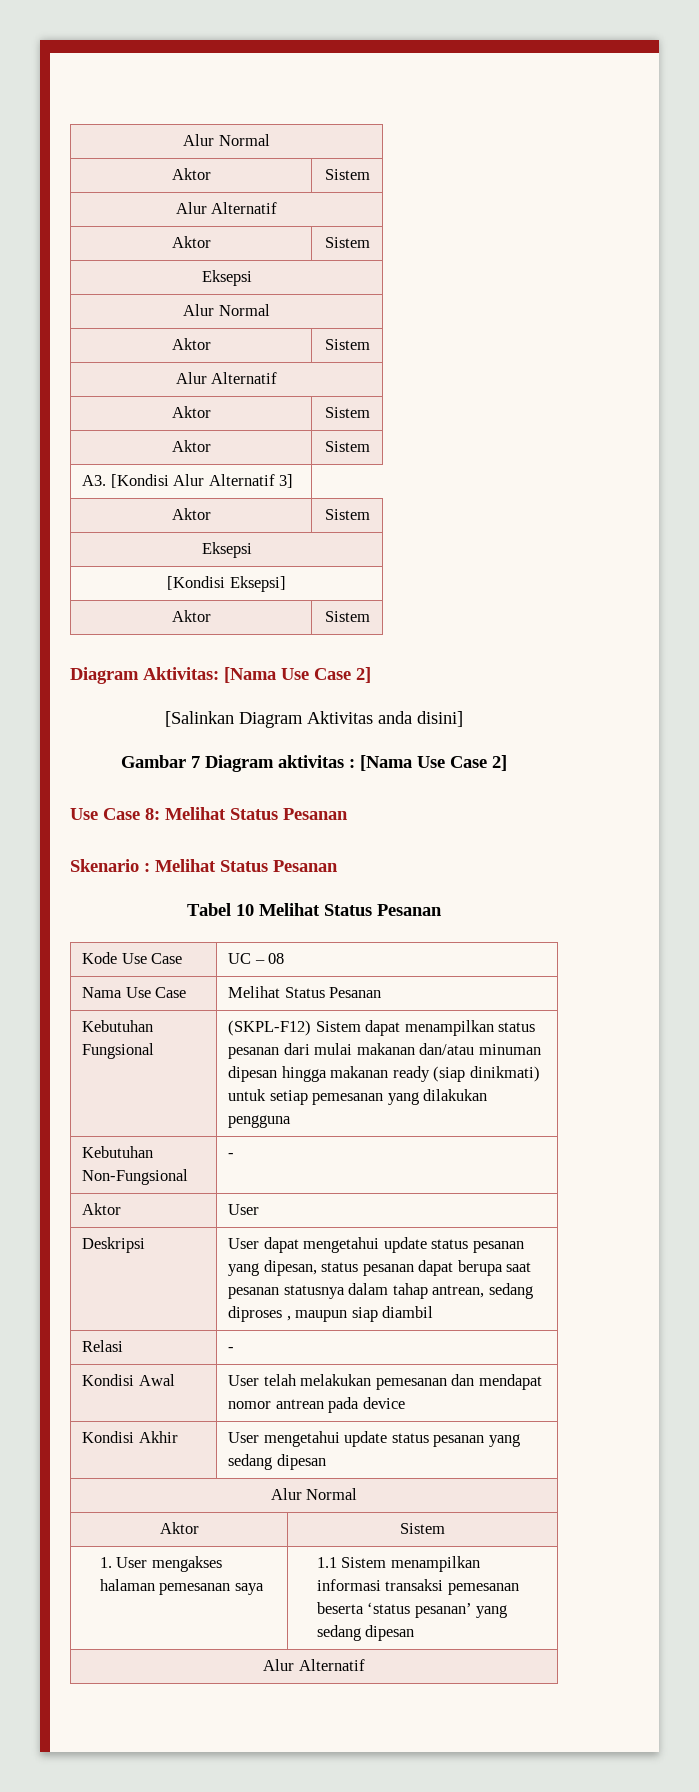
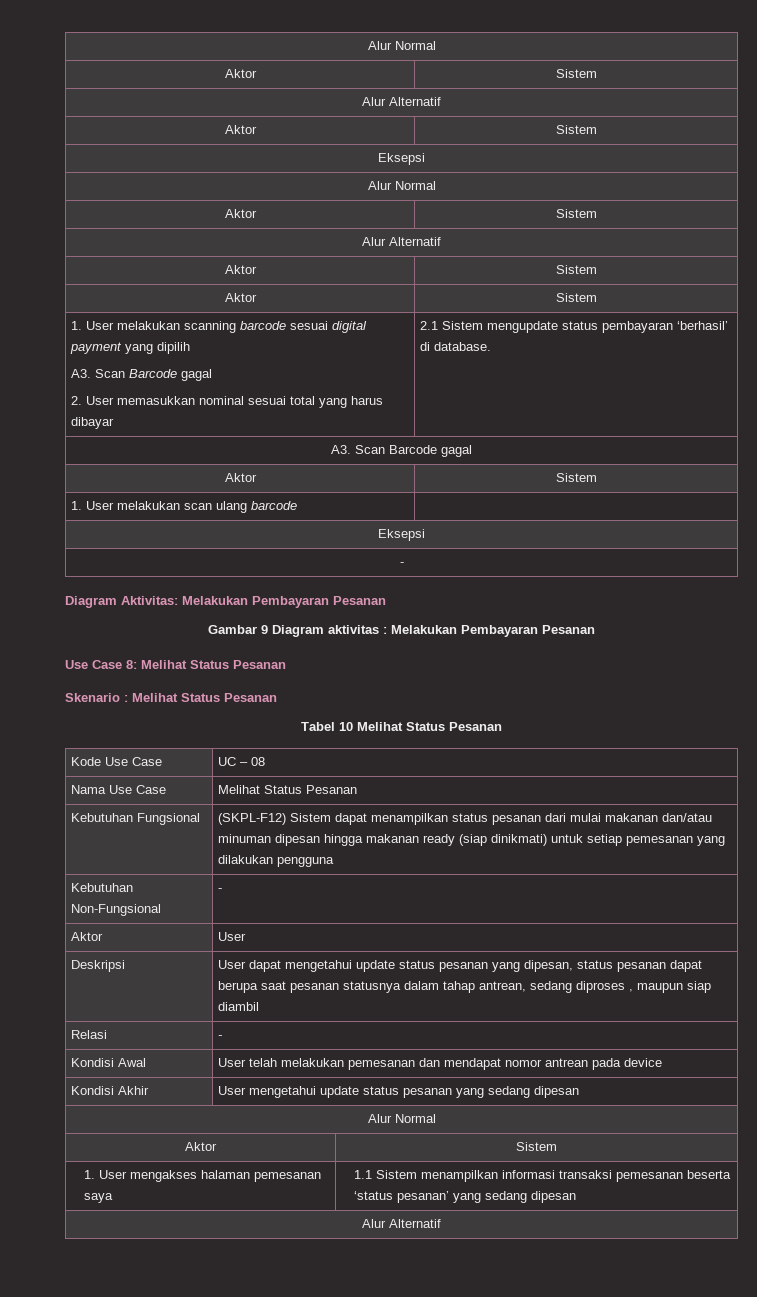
- A3. [Kondisi Alur Alternatif 3]
+ 1. User melakukan scanning barcode sesuai digital payment yang dipilih
+ A3. Scan Barcode gagal
+ 2. User memasukkan nominal sesuai total yang harus dibayar | 2.1 Sistem mengupdate status pembayaran ‘berhasil’ di database.
+ A3. Scan Barcode gagal
  Aktor | Sistem
+ 1. User melakukan scan ulang barcode |
  Eksepsi
- [Kondisi Eksepsi]
- Aktor | Sistem
- Diagram Aktivitas: [Nama Use Case 2]
- [Salinkan Diagram Aktivitas anda disini]
+ -
+ Diagram Aktivitas: Melakukan Pembayaran Pesanan
- Gambar 7 Diagram aktivitas : [Nama Use Case 2]
+ Gambar 9 Diagram aktivitas : Melakukan Pembayaran Pesanan

